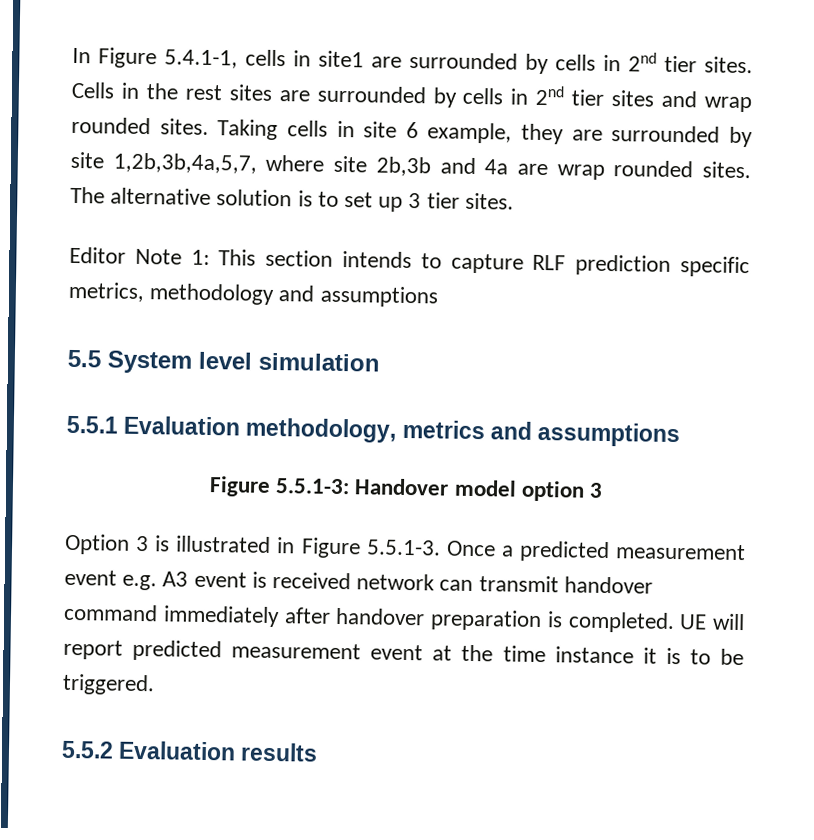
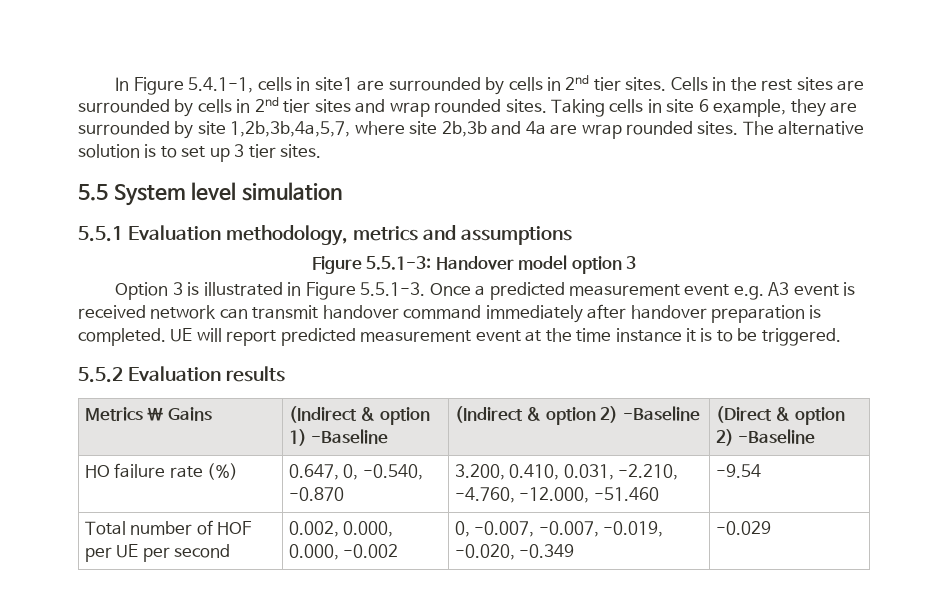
- Editor Note 1: This section intends to capture RLF prediction specific metrics, methodology and assumptions
+ Metrics \ Gains | (Indirect & option 1) -Baseline | (Indirect & option 2) -Baseline | (Direct & option 2) -Baseline
+ HO failure rate (%) | 0.647, 0, -0.540, -0.870 | 3.200, 0.410, 0.031, -2.210, -4.760, -12.000, -51.460 | -9.54
+ Total number of HOF per UE per second | 0.002, 0.000, 0.000, -0.002 | 0, -0.007, -0.007, -0.019, -0.020, -0.349 | -0.029

